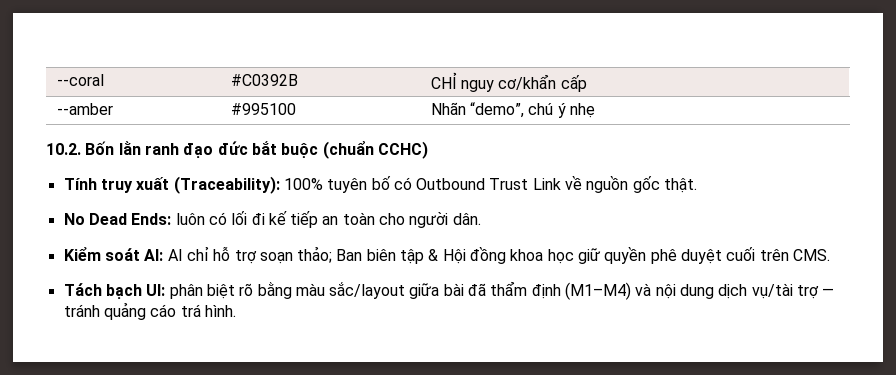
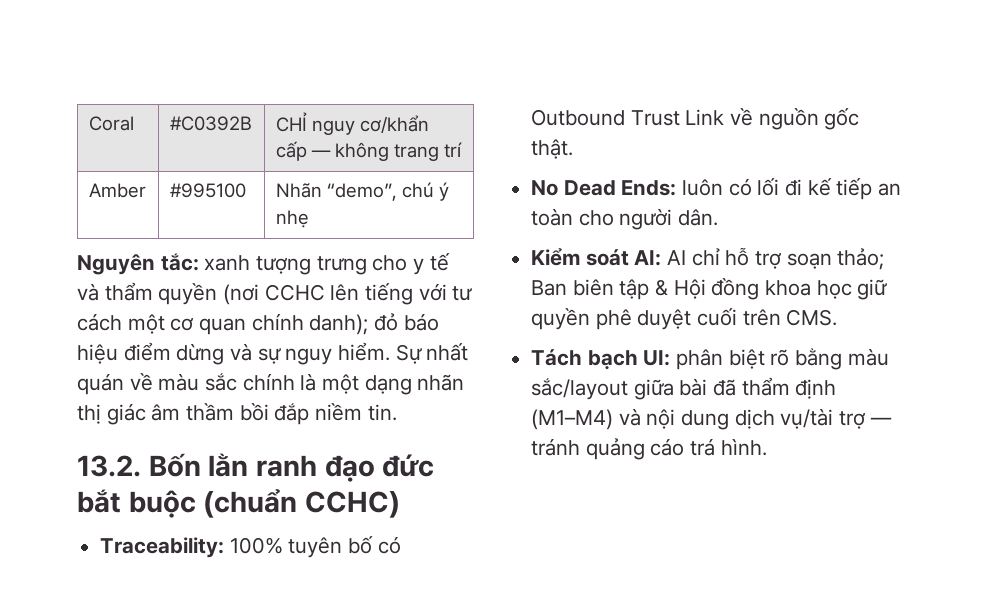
- --coral | #C0392B | CHỈ nguy cơ/khẩn cấp
- --amber | #995100 | Nhãn “demo”, chú ý nhẹ
+ Coral | #C0392B | CHỈ nguy cơ/khẩn cấp — không trang trí
+ Amber | #995100 | Nhãn “demo”, chú ý nhẹ
- 10.2. Bốn lằn ranh đạo đức bắt buộc (chuẩn CCHC)
+ Nguyên tắc: xanh tượng trưng cho y tế và thẩm quyền (nơi CCHC lên tiếng với tư cách một cơ quan chính danh); đỏ báo hiệu điểm dừng và sự nguy hiểm. Sự nhất quán về màu sắc chính là một dạng nhãn thị giác âm thầm bồi đắp niềm tin.
+ 13.2. Bốn lằn ranh đạo đức bắt buộc (chuẩn CCHC)
- Tính truy xuất (Traceability): 100% tuyên bố có Outbound Trust Link về nguồn gốc thật.
+ Traceability: 100% tuyên bố có Outbound Trust Link về nguồn gốc thật.

